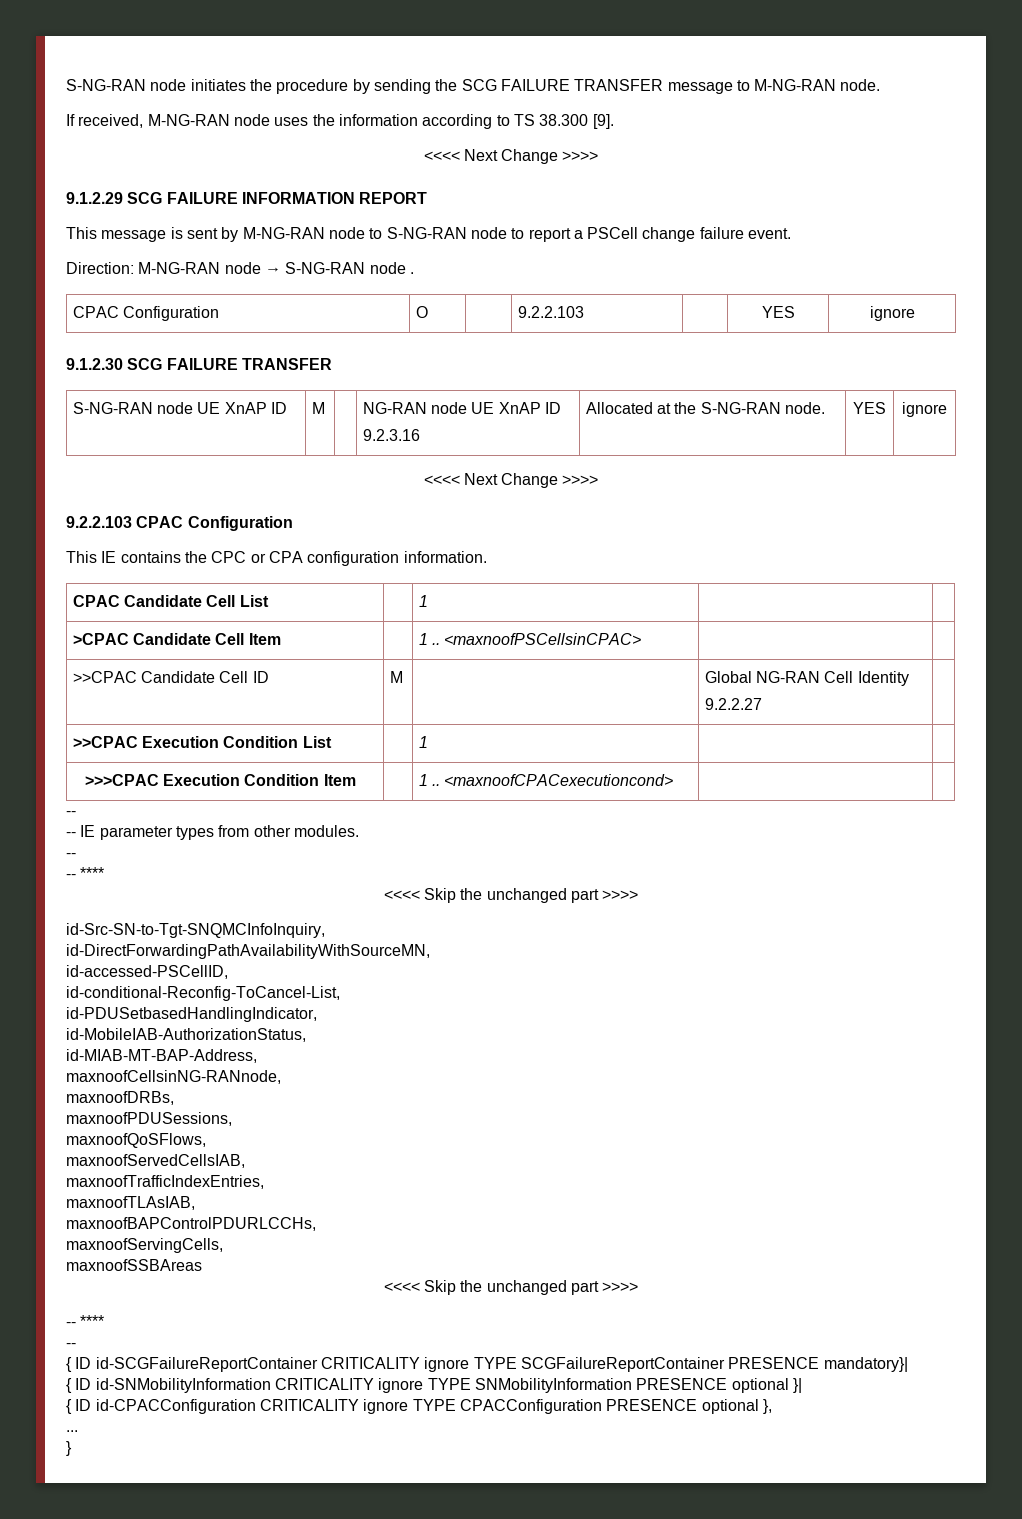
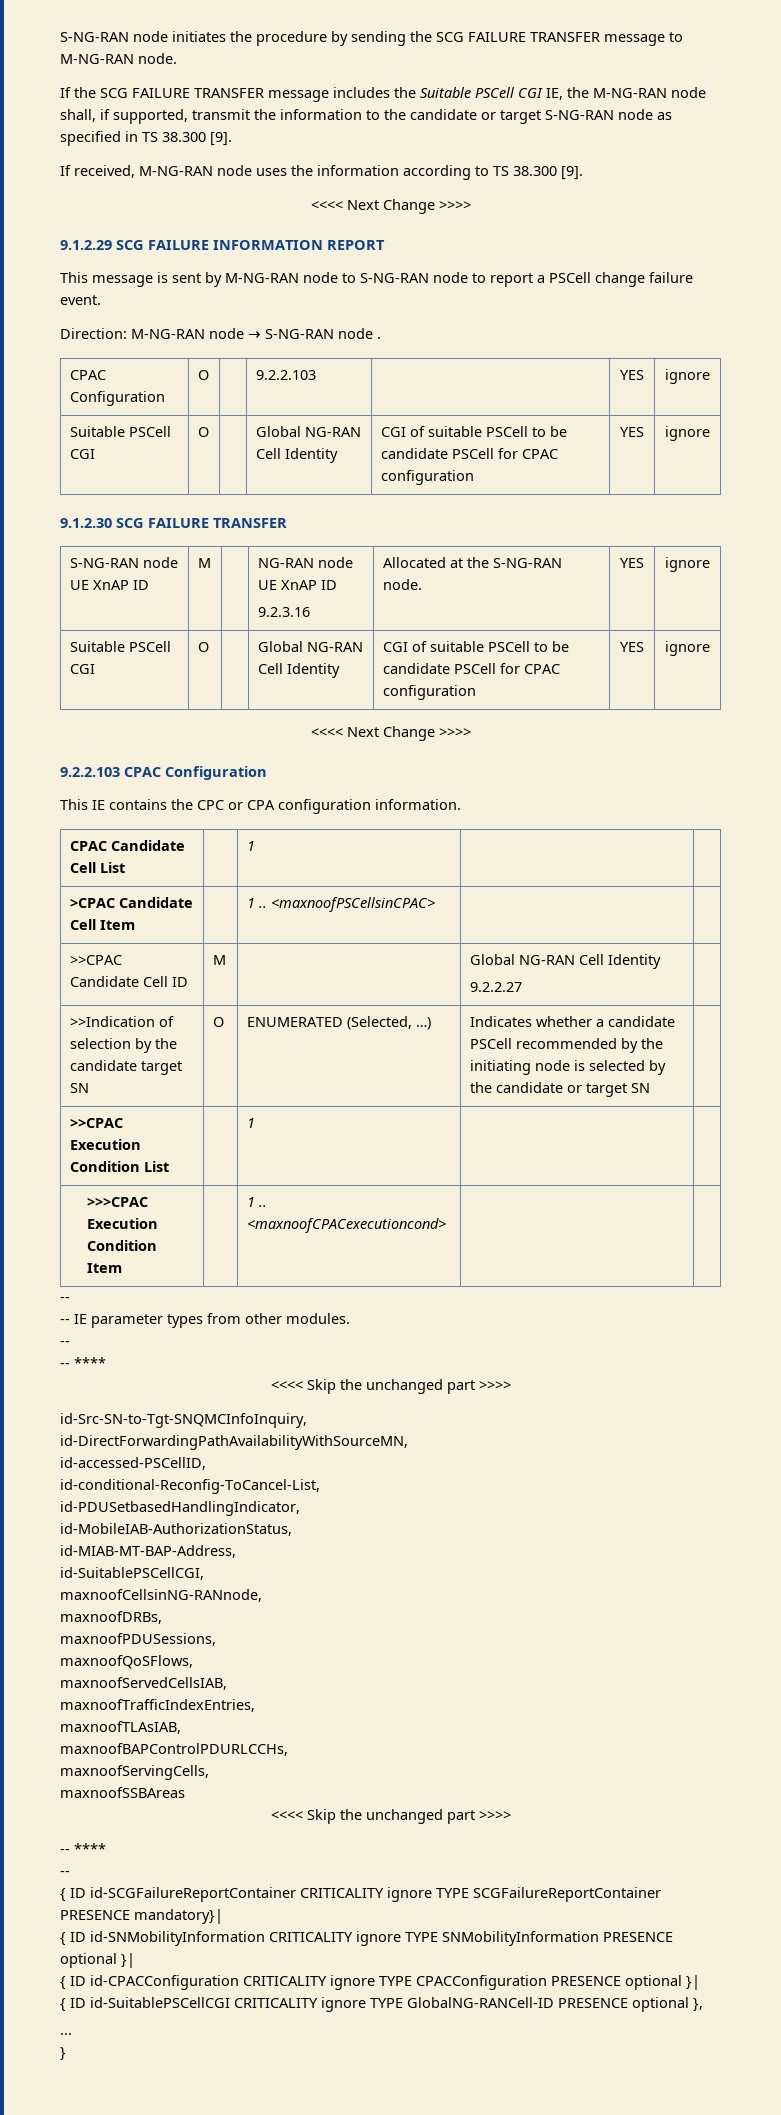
+ If the SCG FAILURE TRANSFER message includes the Suitable PSCell CGI IE, the M-NG-RAN node shall, if supported, transmit the information to the candidate or target S-NG-RAN node as specified in TS 38.300 [9].
  CPAC Configuration | O | | 9.2.2.103 | | YES | ignore
+ Suitable PSCell CGI | O | | Global NG-RAN Cell Identity | CGI of suitable PSCell to be candidate PSCell for CPAC configuration | YES | ignore
  S-NG-RAN node UE XnAP ID | M | | NG-RAN node UE XnAP ID
  9.2.3.16 | Allocated at the S-NG-RAN node. | YES | ignore
+ Suitable PSCell CGI | O | | Global NG-RAN Cell Identity | CGI of suitable PSCell to be candidate PSCell for CPAC configuration | YES | ignore
+ >>Indication of selection by the candidate target SN | O | ENUMERATED (Selected, …) | Indicates whether a candidate PSCell recommended by the initiating node is selected by the candidate or target SN |
+ id-SuitablePSCellCGI,
- { ID id-CPACConfiguration CRITICALITY ignore TYPE CPACConfiguration PRESENCE optional },
+ { ID id-CPACConfiguration CRITICALITY ignore TYPE CPACConfiguration PRESENCE optional }|
+ { ID id-SuitablePSCellCGI CRITICALITY ignore TYPE GlobalNG-RANCell-ID PRESENCE optional },

